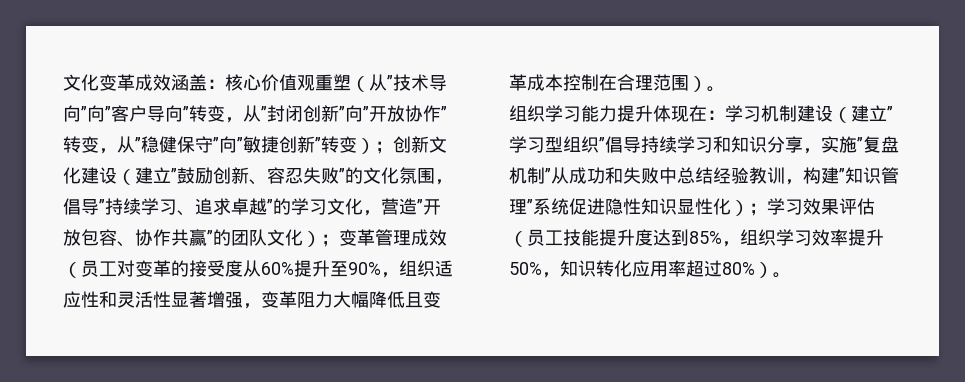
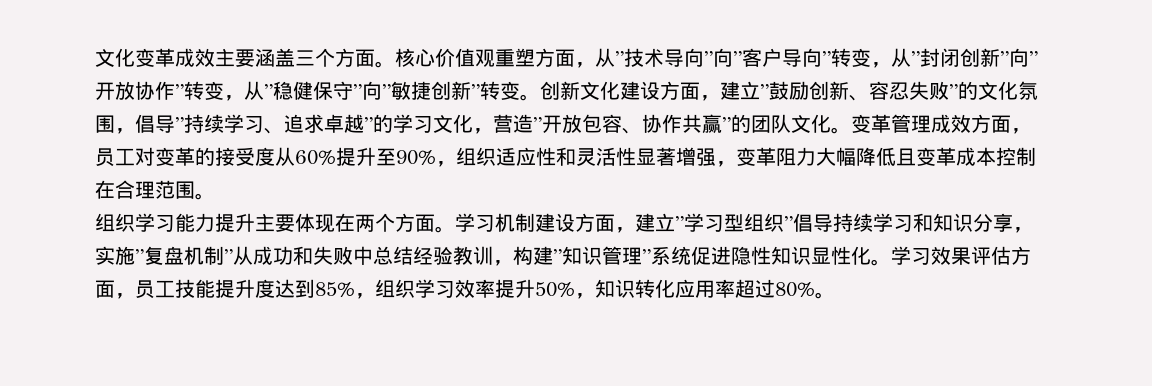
- 文化变革成效涵盖：
+ 文化变革成效主要涵盖三个方面。
- 核心价值观重塑（从”技术导向”向”客户导向”转变，从”封闭创新”向”开放协作”转变，从”稳健保守”向”敏捷创新”转变）；
+ 核心价值观重塑方面，从”技术导向”向”客户导向”转变，从”封闭创新”向”开放协作”转变，从”稳健保守”向”敏捷创新”转变。
- 创新文化建设（建立”鼓励创新、容忍失败”的文化氛围，倡导”持续学习、追求卓越”的学习文化，营造”开放包容、协作共赢”的团队文化）；
+ 创新文化建设方面，建立”鼓励创新、容忍失败”的文化氛围，倡导”持续学习、追求卓越”的学习文化，营造”开放包容、协作共赢”的团队文化。
- 变革管理成效（员工对变革的接受度从60%提升至90%，组织适应性和灵活性显著增强，变革阻力大幅降低且变革成本控制在合理范围）。
+ 变革管理成效方面，员工对变革的接受度从60%提升至90%，组织适应性和灵活性显著增强，变革阻力大幅降低且变革成本控制在合理范围。
- 组织学习能力提升体现在：
+ 组织学习能力提升主要体现在两个方面。
- 学习机制建设（建立”学习型组织”倡导持续学习和知识分享，实施”复盘机制”从成功和失败中总结经验教训，构建”知识管理”系统促进隐性知识显性化）；
+ 学习机制建设方面，建立”学习型组织”倡导持续学习和知识分享，实施”复盘机制”从成功和失败中总结经验教训，构建”知识管理”系统促进隐性知识显性化。
- 学习效果评估（员工技能提升度达到85%，组织学习效率提升50%，知识转化应用率超过80%）。
+ 学习效果评估方面，员工技能提升度达到85%，组织学习效率提升50%，知识转化应用率超过80%。

